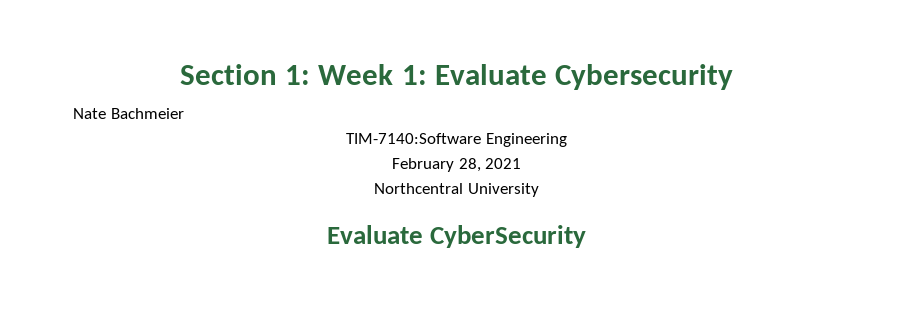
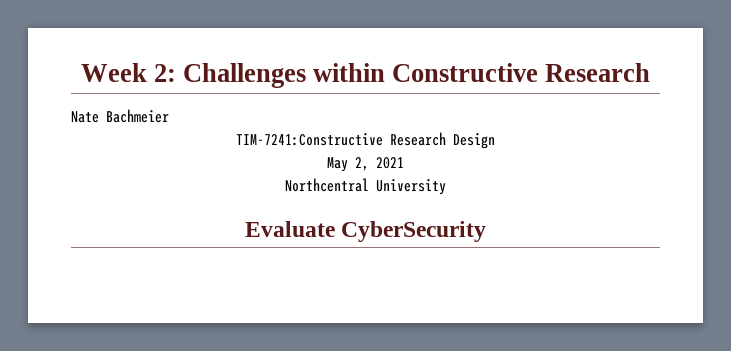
- Section 1: Week 1: Evaluate Cybersecurity
+ Week 2: Challenges within Constructive Research
  Nate Bachmeier
- TIM-7140:Software Engineering
- February 28, 2021
+ TIM-7241:Constructive Research Design
+ May 2, 2021

